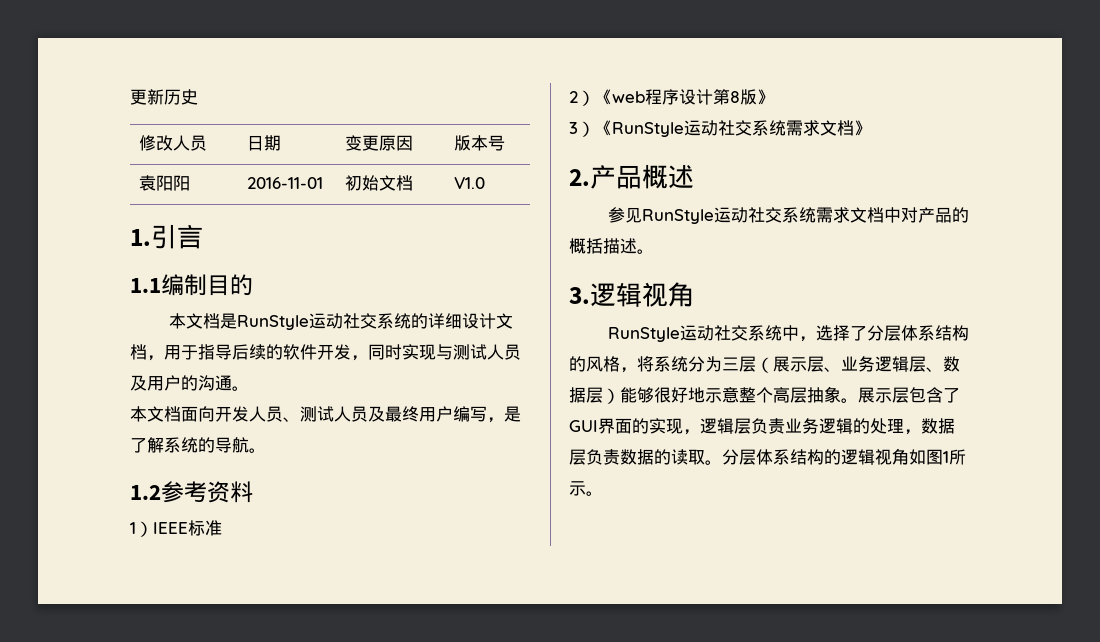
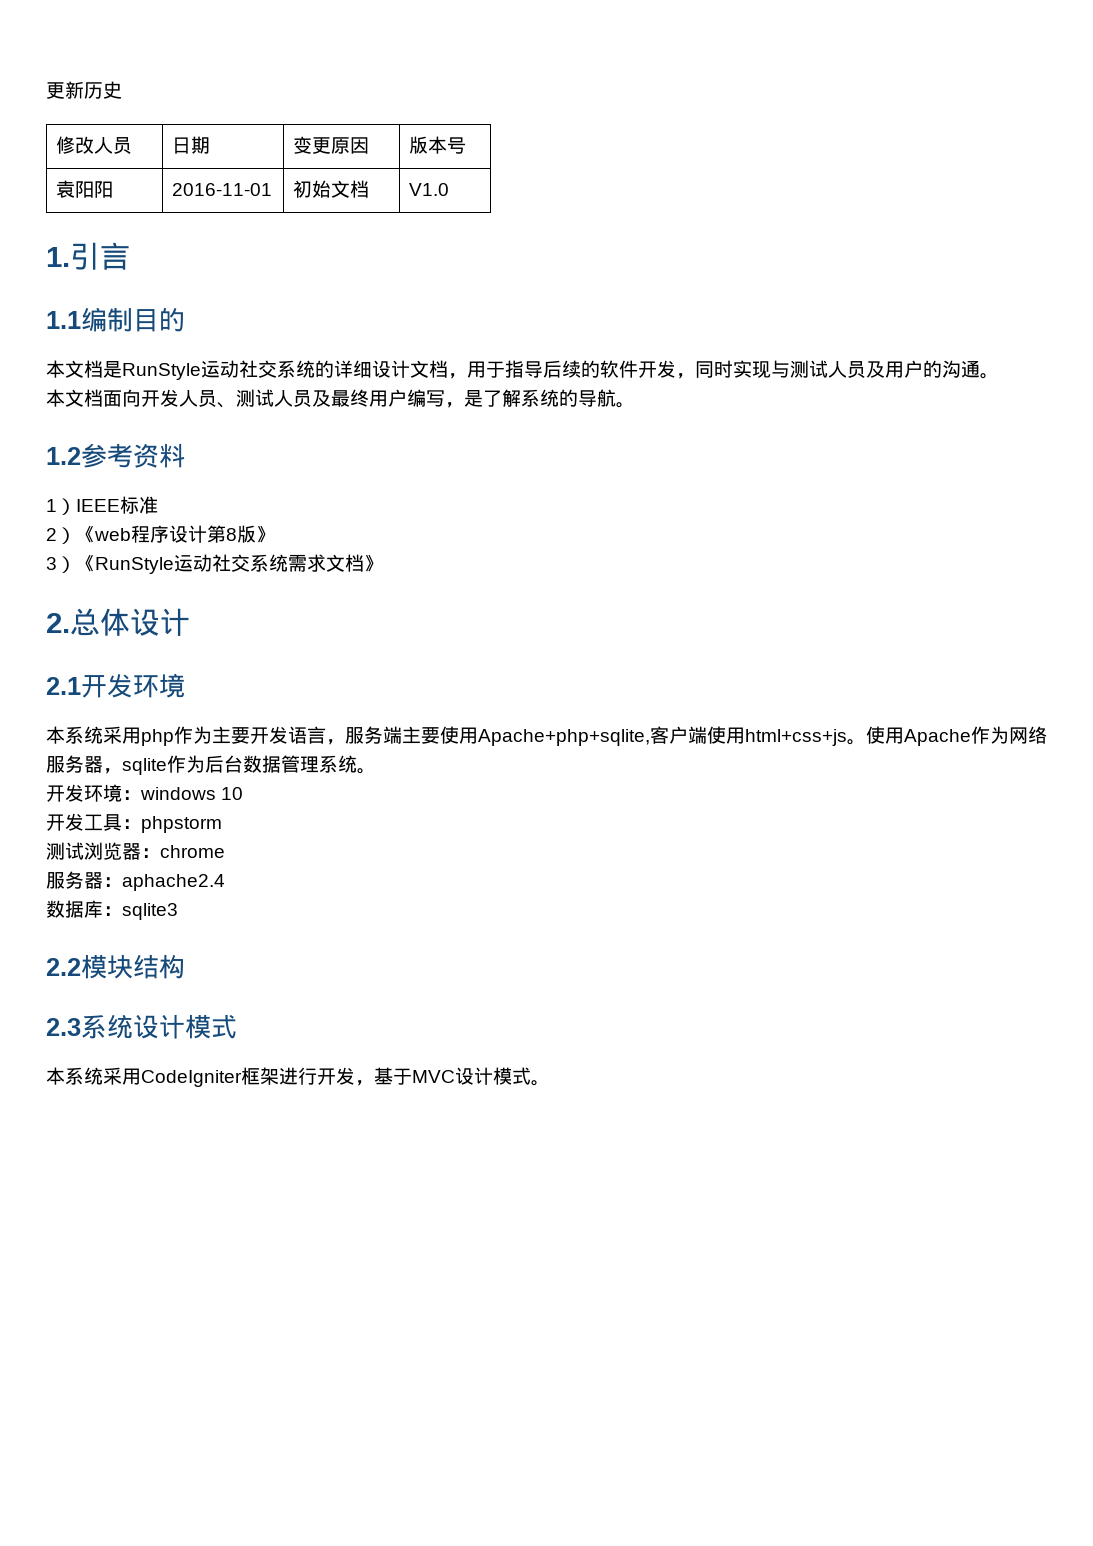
- 2.产品概述
- 参见RunStyle运动社交系统需求文档中对产品的概括描述。
- 3.逻辑视角
- RunStyle运动社交系统中，选择了分层体系结构的风格，将系统分为三层（展示层、业务逻辑层、数据层）能够很好地示意整个高层抽象。展示层包含了GUI界面的实现，逻辑层负责业务逻辑的处理，数据层负责数据的读取。分层体系结构的逻辑视角如图1所示。
+ 2.总体设计
+ 2.1开发环境
+ 本系统采用php作为主要开发语言，服务端主要使用Apache+php+sqlite,客户端使用html+css+js。使用Apache作为网络服务器，sqlite作为后台数据管理系统。
+ 开发环境：windows 10
+ 开发工具：phpstorm
+ 测试浏览器：chrome
+ 服务器：aphache2.4
+ 数据库：sqlite3
+ 2.2模块结构
+ 2.3系统设计模式
+ 本系统采用CodeIgniter框架进行开发，基于MVC设计模式。

